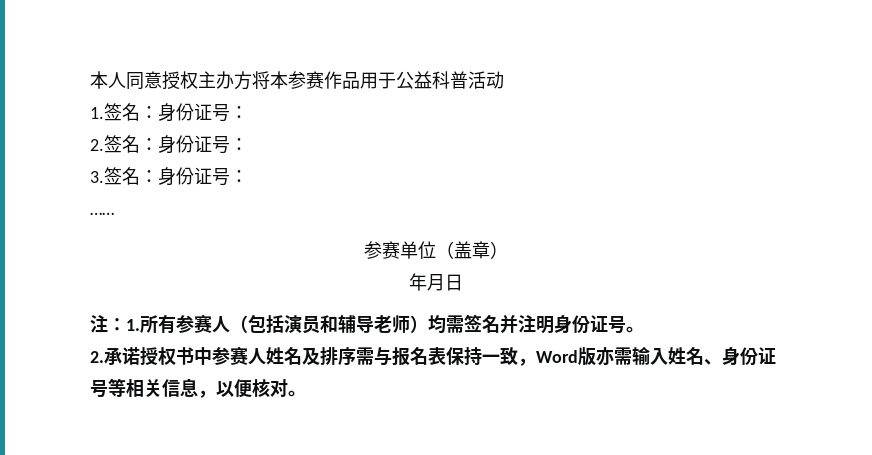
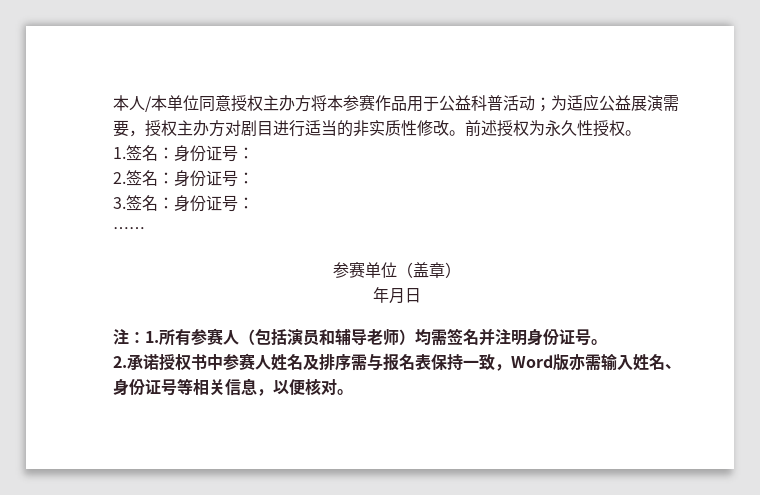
- 本人同意授权主办方将本参赛作品用于公益科普活动
+ 本人/本单位同意授权主办方将本参赛作品用于公益科普活动；为适应公益展演需要，授权主办方对剧目进行适当的非实质性修改。前述授权为永久性授权。

